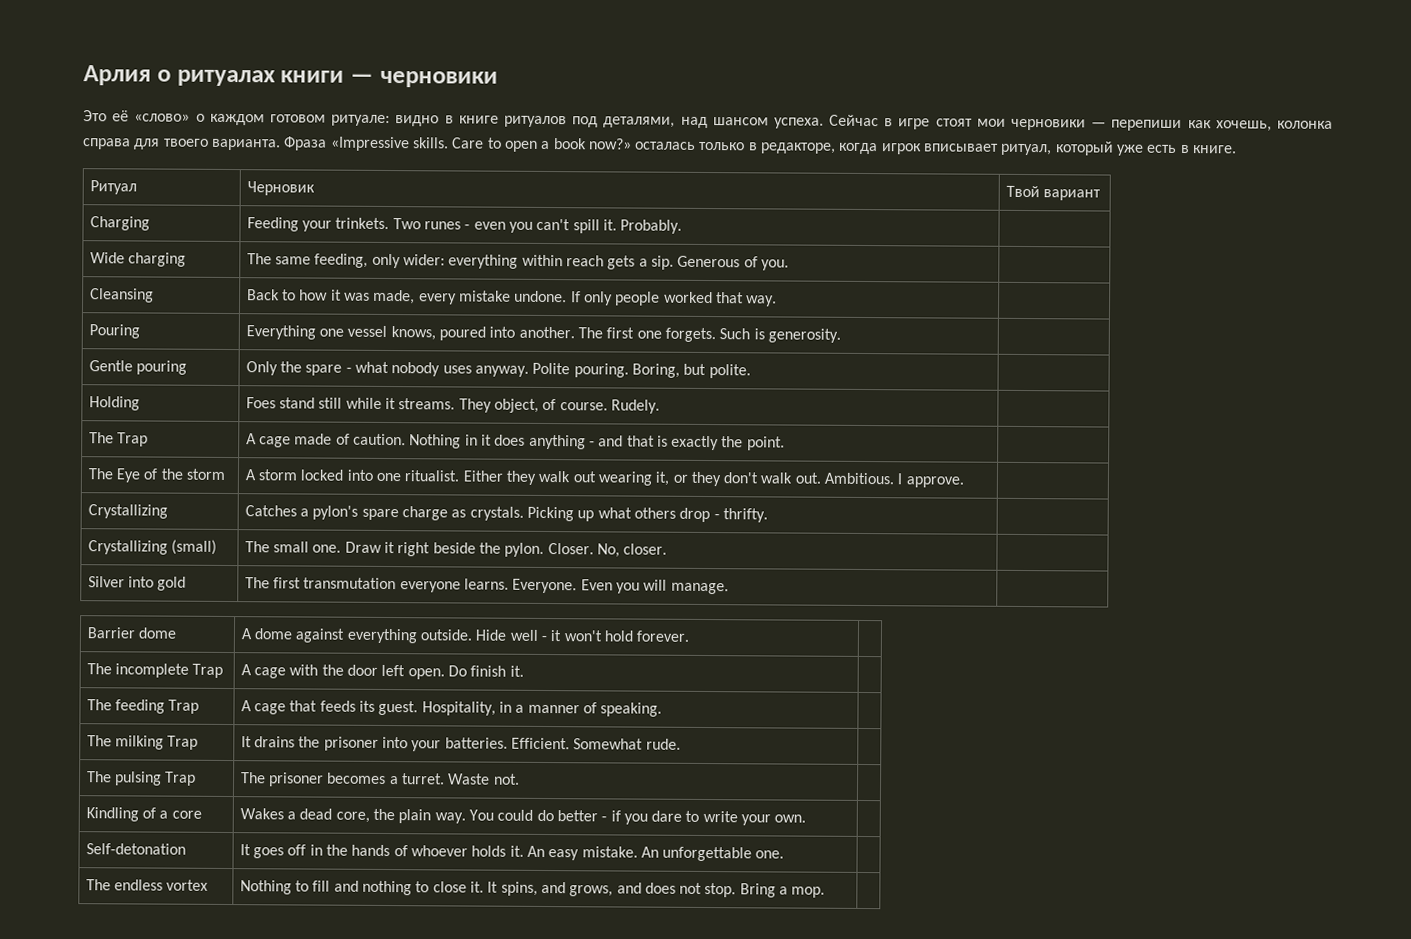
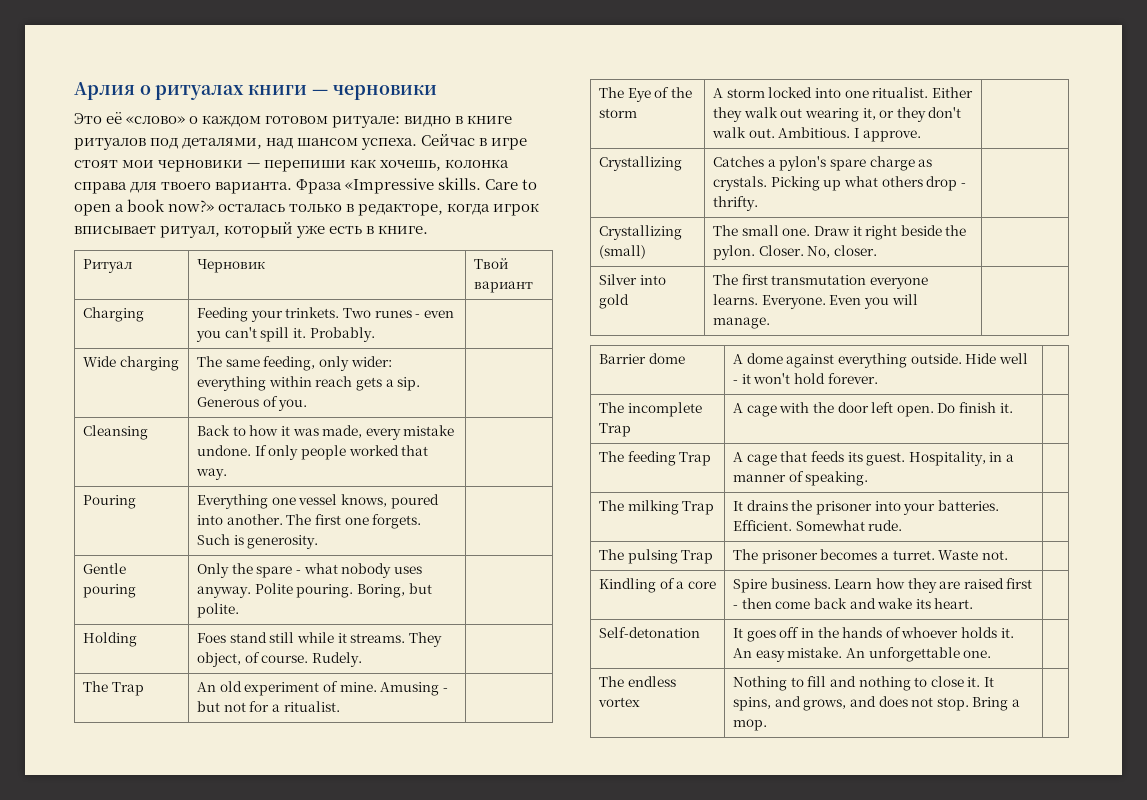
- The Trap | A cage made of caution. Nothing in it does anything - and that is exactly the point. |
+ The Trap | An old experiment of mine. Amusing - but not for a ritualist. |
- Kindling of a core | Wakes a dead core, the plain way. You could do better - if you dare to write your own. |
+ Kindling of a core | Spire business. Learn how they are raised first - then come back and wake its heart. |

